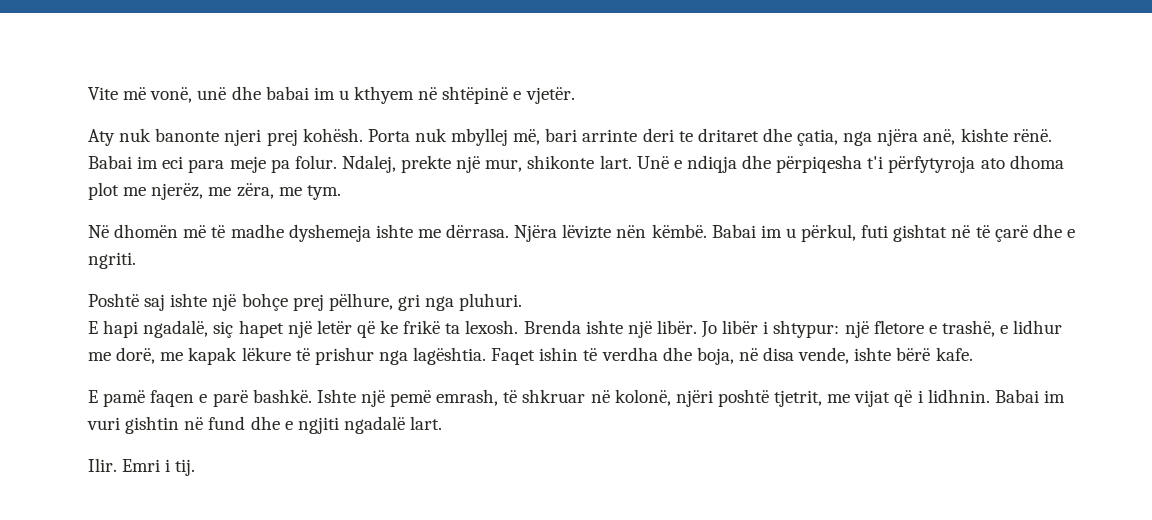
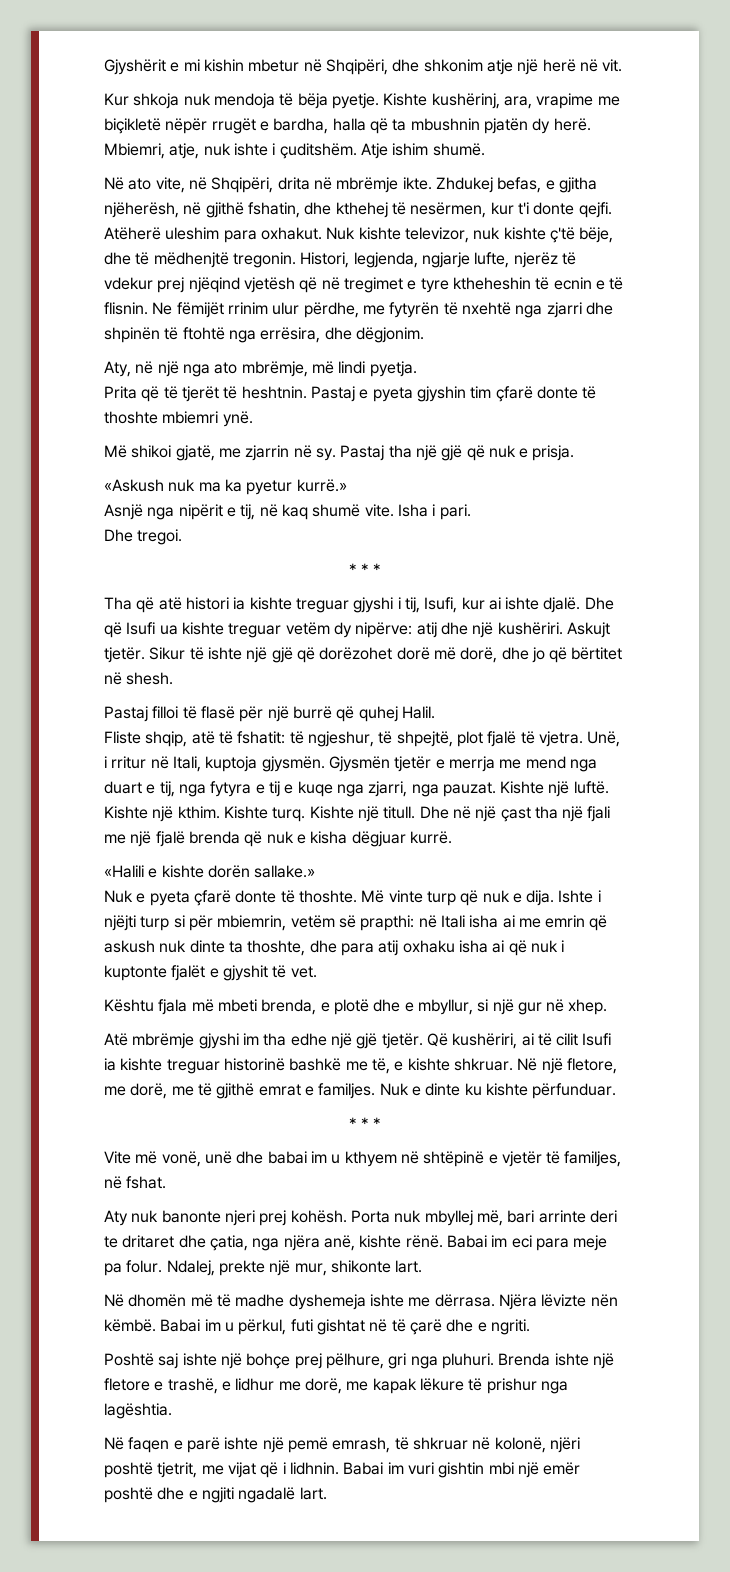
+ Gjyshërit e mi kishin mbetur në Shqipëri, dhe shkonim atje një herë në vit.
+ Kur shkoja nuk mendoja të bëja pyetje. Kishte kushërinj, ara, vrapime me biçikletë nëpër rrugët e bardha, halla që ta mbushnin pjatën dy herë. Mbiemri, atje, nuk ishte i çuditshëm. Atje ishim shumë.
+ Në ato vite, në Shqipëri, drita në mbrëmje ikte. Zhdukej befas, e gjitha njëherësh, në gjithë fshatin, dhe kthehej të nesërmen, kur t'i donte qejfi. Atëherë uleshim para oxhakut. Nuk kishte televizor, nuk kishte ç'të bëje, dhe të mëdhenjtë tregonin. Histori, legjenda, ngjarje lufte, njerëz të vdekur prej njëqind vjetësh që në tregimet e tyre ktheheshin të ecnin e të flisnin. Ne fëmijët rrinim ulur përdhe, me fytyrën të nxehtë nga zjarri dhe shpinën të ftohtë nga errësira, dhe dëgjonim.
+ Aty, në një nga ato mbrëmje, më lindi pyetja.
+ Prita që të tjerët të heshtnin. Pastaj e pyeta gjyshin tim çfarë donte të thoshte mbiemri ynë.
+ Më shikoi gjatë, me zjarrin në sy. Pastaj tha një gjë që nuk e prisja.
+ «Askush nuk ma ka pyetur kurrë.»
+ Asnjë nga nipërit e tij, në kaq shumë vite. Isha i pari.
+ Dhe tregoi.
+ * * *
+ Tha që atë histori ia kishte treguar gjyshi i tij, Isufi, kur ai ishte djalë. Dhe që Isufi ua kishte treguar vetëm dy nipërve: atij dhe një kushëriri. Askujt tjetër. Sikur të ishte një gjë që dorëzohet dorë më dorë, dhe jo që bërtitet në shesh.
+ Pastaj filloi të flasë për një burrë që quhej Halil.
+ Fliste shqip, atë të fshatit: të ngjeshur, të shpejtë, plot fjalë të vjetra. Unë, i rritur në Itali, kuptoja gjysmën. Gjysmën tjetër e merrja me mend nga duart e tij, nga fytyra e tij e kuqe nga zjarri, nga pauzat. Kishte një luftë. Kishte një kthim. Kishte turq. Kishte një titull. Dhe në një çast tha një fjali me një fjalë brenda që nuk e kisha dëgjuar kurrë.
+ «Halili e kishte dorën sallake.»
+ Nuk e pyeta çfarë donte të thoshte. Më vinte turp që nuk e dija. Ishte i njëjti turp si për mbiemrin, vetëm së prapthi: në Itali isha ai me emrin që askush nuk dinte ta thoshte, dhe para atij oxhaku isha ai që nuk i kuptonte fjalët e gjyshit të vet.
+ Kështu fjala më mbeti brenda, e plotë dhe e mbyllur, si një gur në xhep.
+ Atë mbrëmje gjyshi im tha edhe një gjë tjetër. Që kushëriri, ai të cilit Isufi ia kishte treguar historinë bashkë me të, e kishte shkruar. Në një fletore, me dorë, me të gjithë emrat e familjes. Nuk e dinte ku kishte përfunduar.
+ * * *
- Vite më vonë, unë dhe babai im u kthyem në shtëpinë e vjetër.
+ Vite më vonë, unë dhe babai im u kthyem në shtëpinë e vjetër të familjes, në fshat.
- Unë e ndiqja dhe përpiqesha t'i përfytyroja ato dhoma plot me njerëz, me zëra, me tym.
- Poshtë saj ishte një bohçe prej pëlhure, gri nga pluhuri.
- E hapi ngadalë, siç hapet një letër që ke frikë ta lexosh. Brenda ishte një libër. Jo libër i shtypur: një fletore e trashë, e lidhur me dorë, me kapak lëkure të prishur nga lagështia. Faqet ishin të verdha dhe boja, në disa vende, ishte bërë kafe.
- E pamë faqen e parë bashkë. Ishte një pemë emrash, të shkruar në kolonë, njëri poshtë tjetrit, me vijat që i lidhnin.
+ Poshtë saj ishte një bohçe prej pëlhure, gri nga pluhuri. Brenda ishte një fletore e trashë, e lidhur me dorë, me kapak lëkure të prishur nga lagështia.
+ Në faqen e parë ishte një pemë emrash, të shkruar në kolonë, njëri poshtë tjetrit, me vijat që i lidhnin.
- Babai im vuri gishtin në fund dhe e ngjiti ngadalë lart.
+ Babai im vuri gishtin mbi një emër poshtë dhe e ngjiti ngadalë lart.
- Ilir. Emri i tij.

